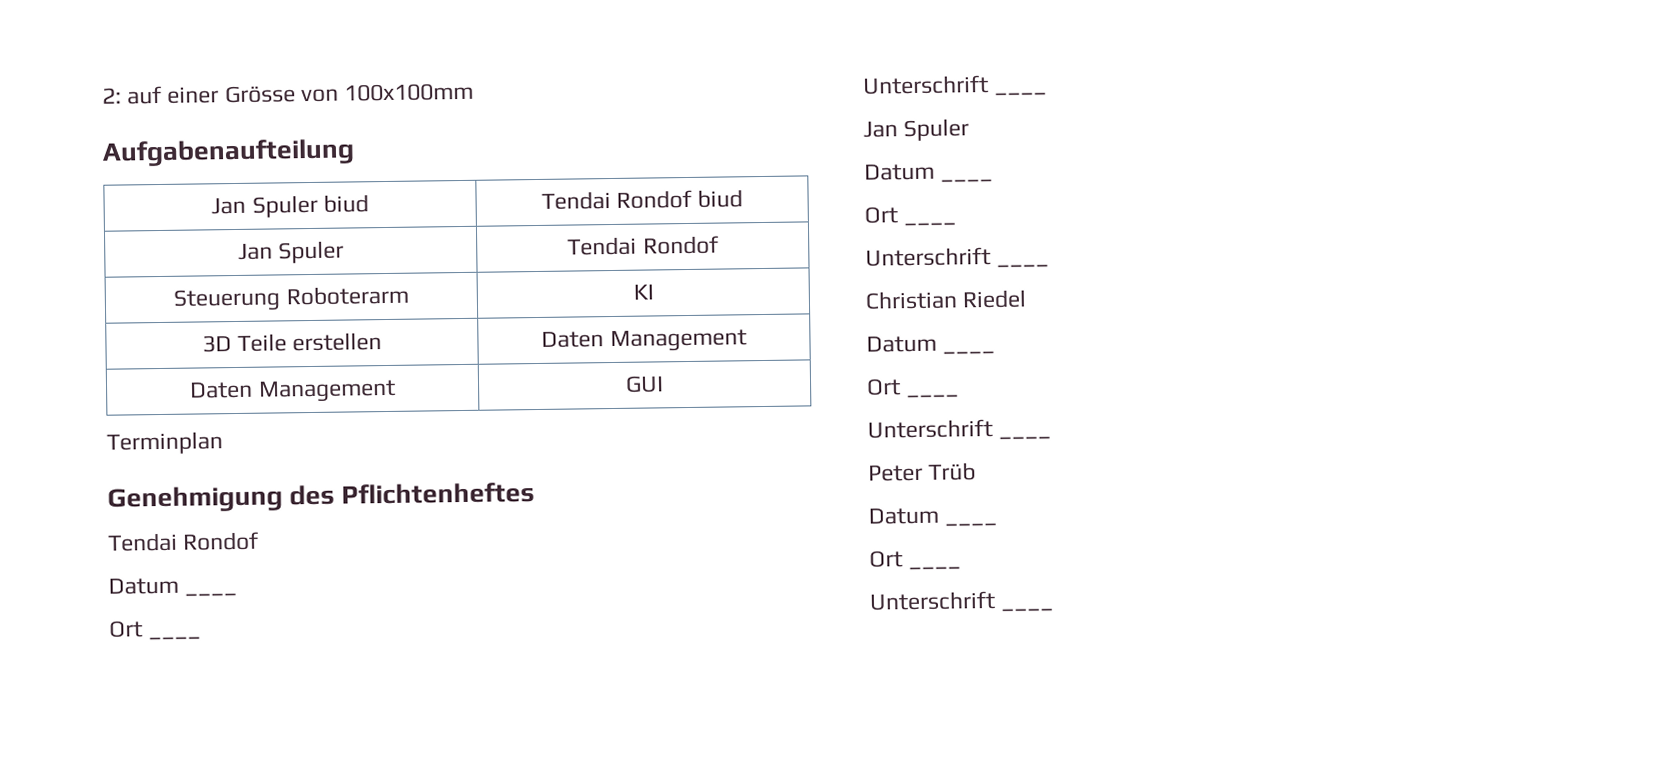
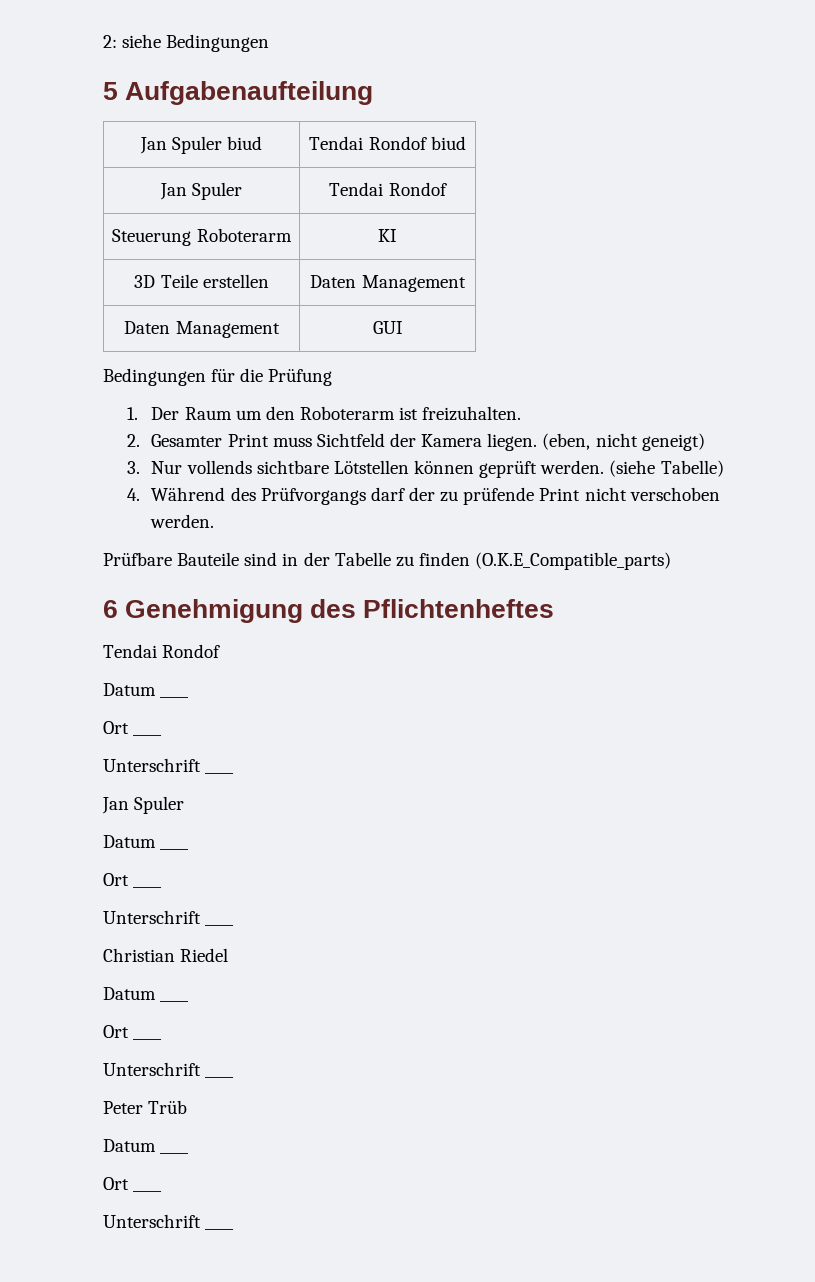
- 2: auf einer Grösse von 100x100mm
- Aufgabenaufteilung
+ 2: siehe Bedingungen
+ 5 Aufgabenaufteilung
- Terminplan
- Genehmigung des Pflichtenheftes
+ Bedingungen für die Prüfung
+ 1. Der Raum um den Roboterarm ist freizuhalten.
+ 2. Gesamter Print muss Sichtfeld der Kamera liegen. (eben, nicht geneigt)
+ 3. Nur vollends sichtbare Lötstellen können geprüft werden. (siehe Tabelle)
+ 4. Während des Prüfvorgangs darf der zu prüfende Print nicht verschoben werden.
+ Prüfbare Bauteile sind in der Tabelle zu finden (O.K.E_Compatible_parts)
+ 6 Genehmigung des Pflichtenheftes

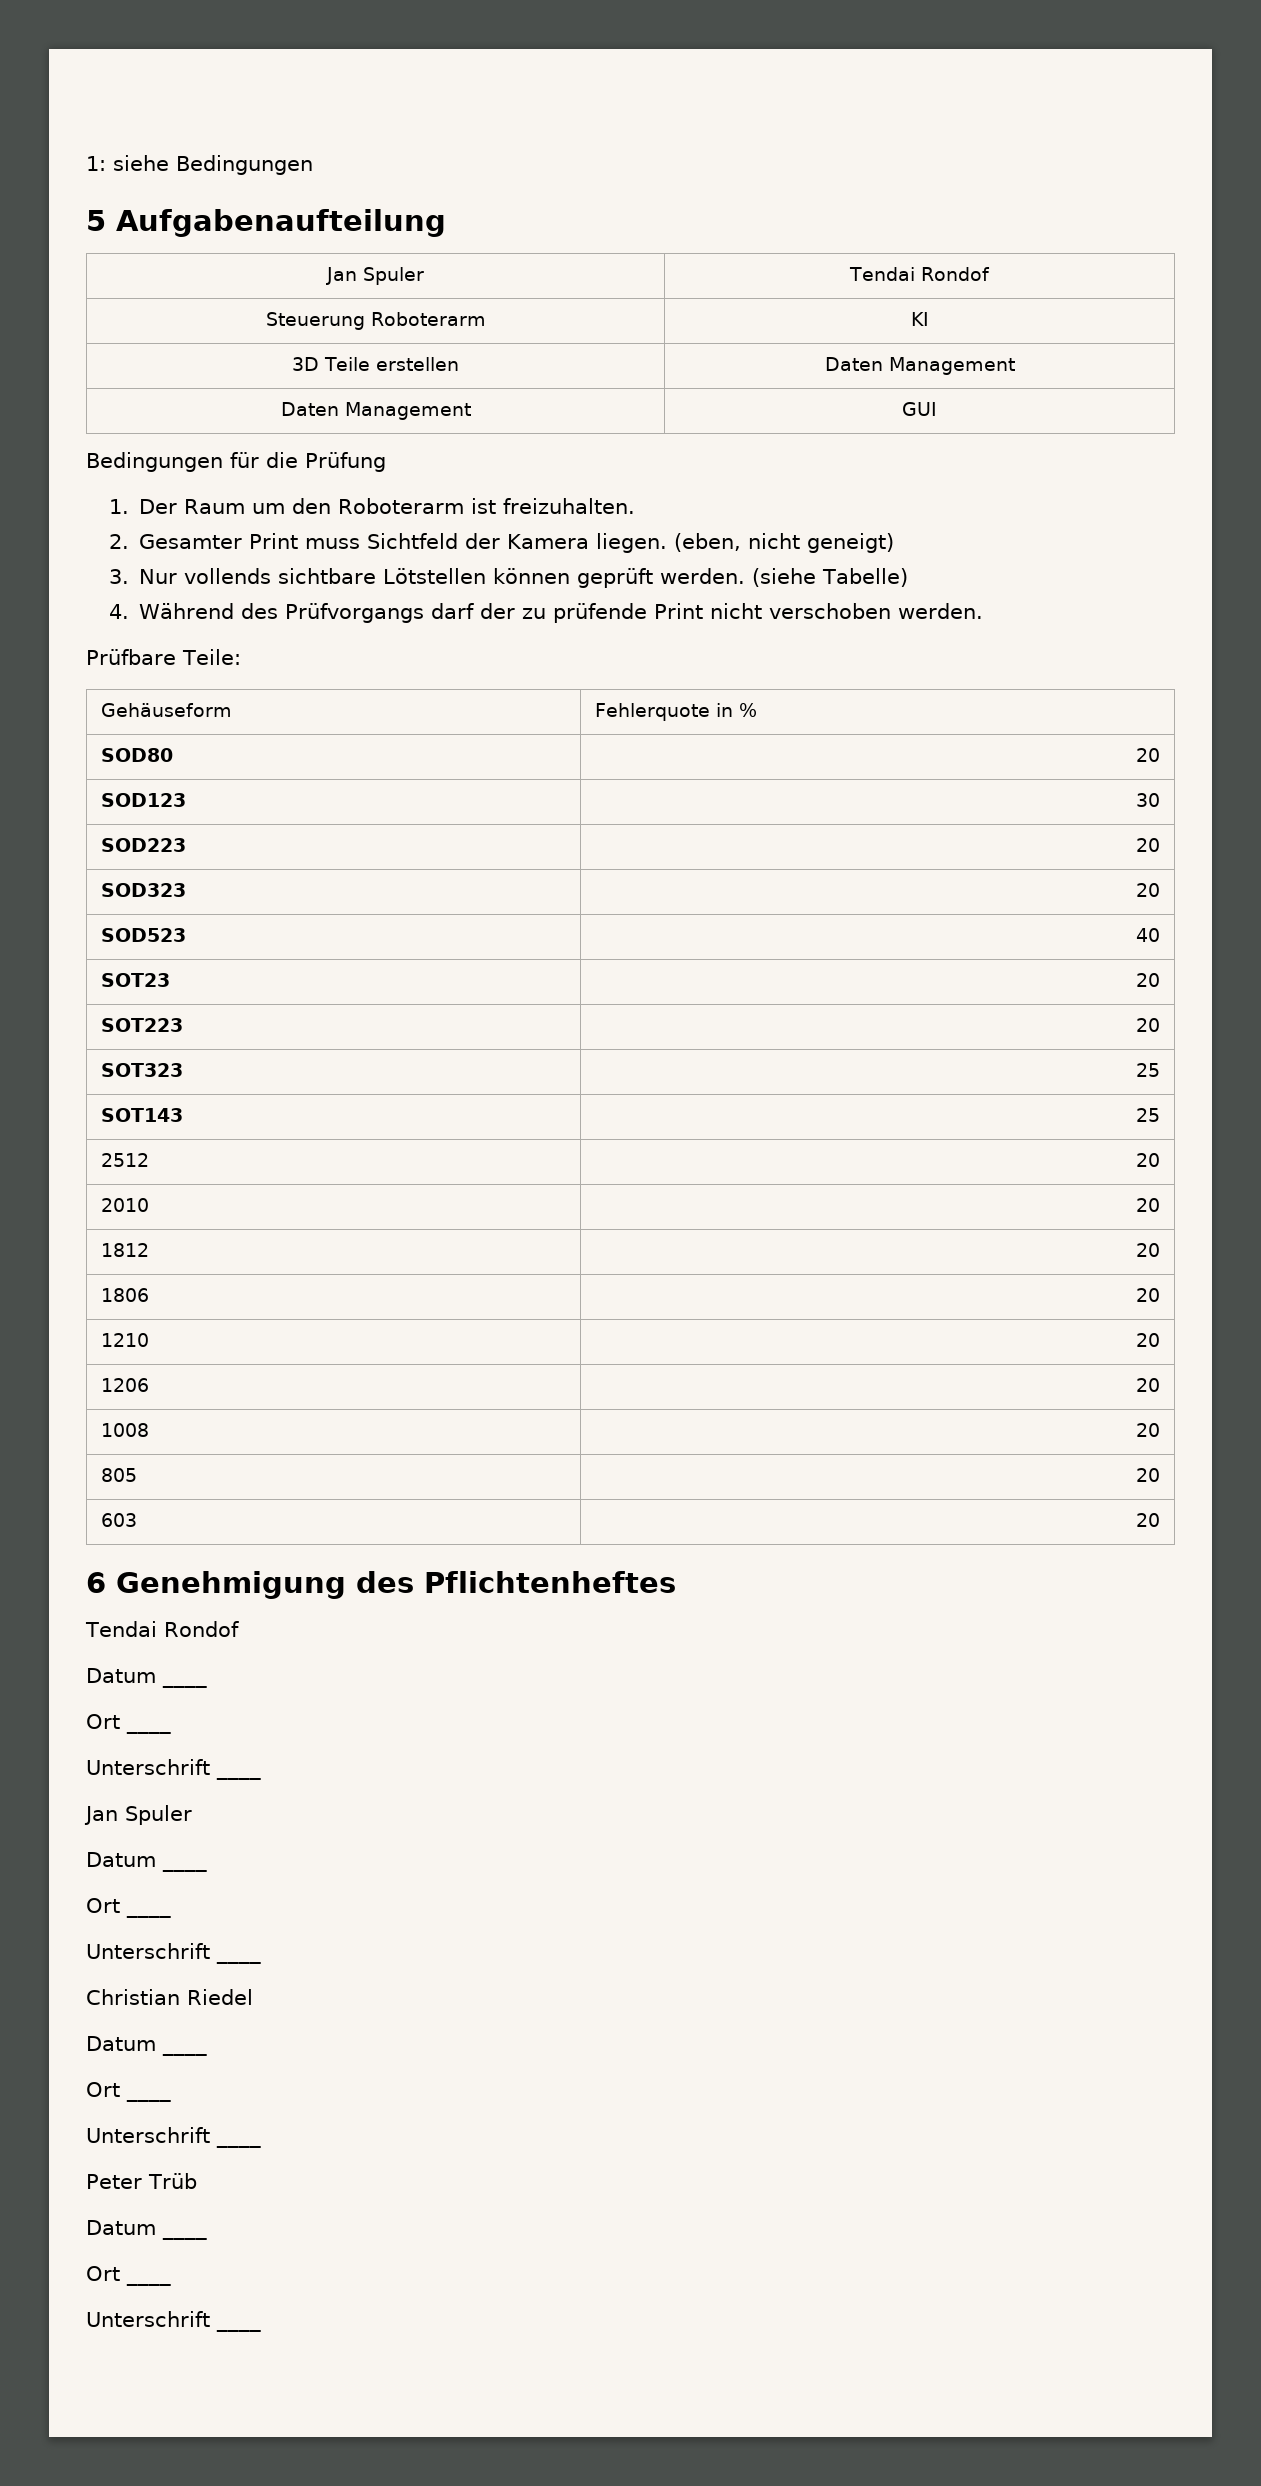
- 2: siehe Bedingungen
+ 1: siehe Bedingungen
- Jan Spuler biud | Tendai Rondof biud
- Prüfbare Bauteile sind in der Tabelle zu finden (O.K.E_Compatible_parts)
+ Prüfbare Teile:
+ Gehäuseform | Fehlerquote in %
+ SOD80 | 20
+ SOD123 | 30
+ SOD223 | 20
+ SOD323 | 20
+ SOD523 | 40
+ SOT23 | 20
+ SOT223 | 20
+ SOT323 | 25
+ SOT143 | 25
+ 2512 | 20
+ 2010 | 20
+ 1812 | 20
+ 1806 | 20
+ 1210 | 20
+ 1206 | 20
+ 1008 | 20
+ 805 | 20
+ 603 | 20

